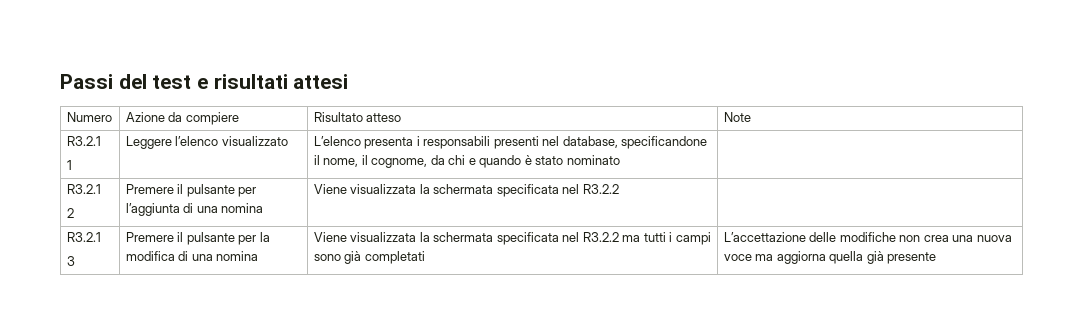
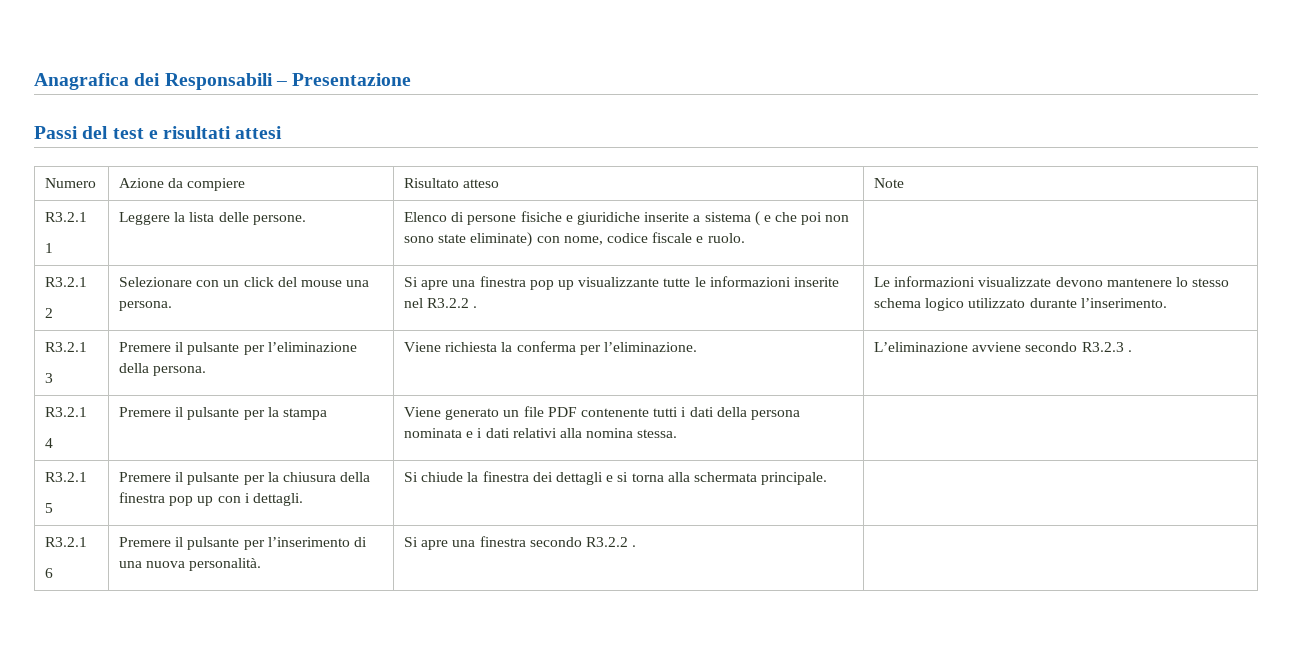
+ Anagrafica dei Responsabili – Presentazione
  Numero | Azione da compiere | Risultato atteso | Note
  R3.2.1
- 1 | Leggere l’elenco visualizzato | L’elenco presenta i responsabili presenti nel database, specificandone il nome, il cognome, da chi e quando è stato nominato |
+ 1 | Leggere la lista delle persone. | Elenco di persone fisiche e giuridiche inserite a sistema ( e che poi non sono state eliminate) con nome, codice fiscale e ruolo. |
  R3.2.1
- 2 | Premere il pulsante per l’aggiunta di una nomina | Viene visualizzata la schermata specificata nel R3.2.2 |
+ 2 | Selezionare con un click del mouse una persona. | Si apre una finestra pop up visualizzante tutte le informazioni inserite nel R3.2.2 . | Le informazioni visualizzate devono mantenere lo stesso schema logico utilizzato durante l’inserimento.
  R3.2.1
- 3 | Premere il pulsante per la modifica di una nomina | Viene visualizzata la schermata specificata nel R3.2.2 ma tutti i campi sono già completati | L’accettazione delle modifiche non crea una nuova voce ma aggiorna quella già presente
+ 3 | Premere il pulsante per l’eliminazione della persona. | Viene richiesta la conferma per l’eliminazione. | L’eliminazione avviene secondo R3.2.3 .
+ R3.2.1
+ 4 | Premere il pulsante per la stampa | Viene generato un file PDF contenente tutti i dati della persona nominata e i dati relativi alla nomina stessa. |
+ R3.2.1
+ 5 | Premere il pulsante per la chiusura della finestra pop up con i dettagli. | Si chiude la finestra dei dettagli e si torna alla schermata principale. |
+ R3.2.1
+ 6 | Premere il pulsante per l’inserimento di una nuova personalità. | Si apre una finestra secondo R3.2.2 . |

